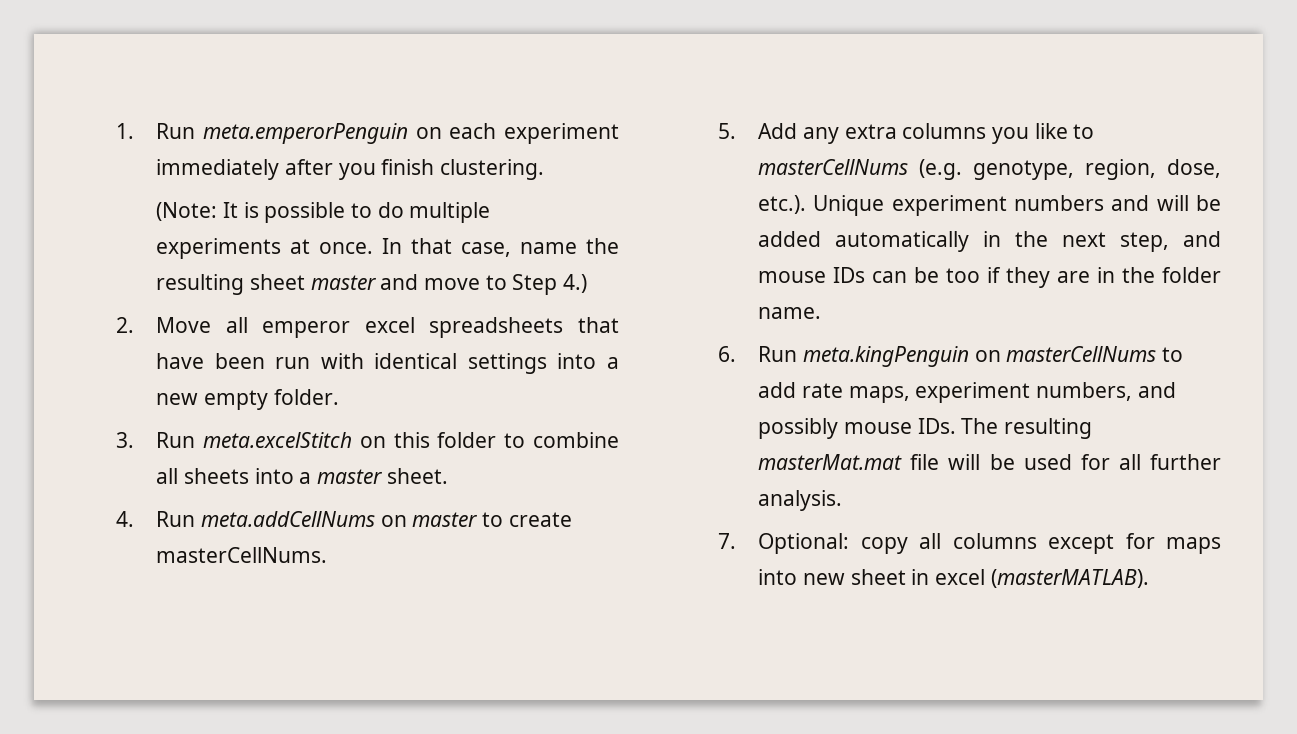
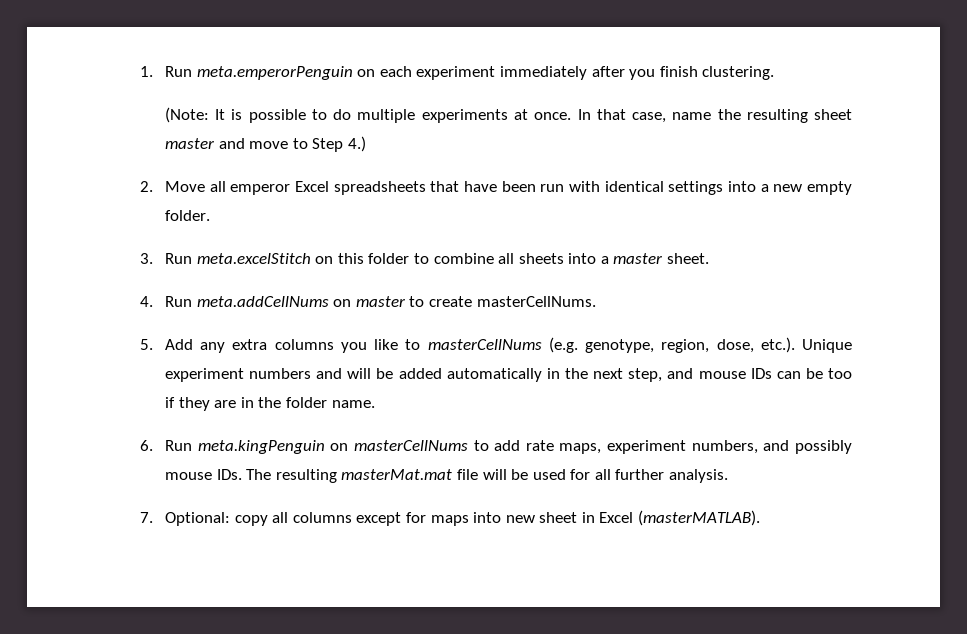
- 2. Move all emperor excel spreadsheets that have been run with identical settings into a new empty folder.
+ 2. Move all emperor Excel spreadsheets that have been run with identical settings into a new empty folder.
- 7. Optional: copy all columns except for maps into new sheet in excel (masterMATLAB).
+ 7. Optional: copy all columns except for maps into new sheet in Excel (masterMATLAB).

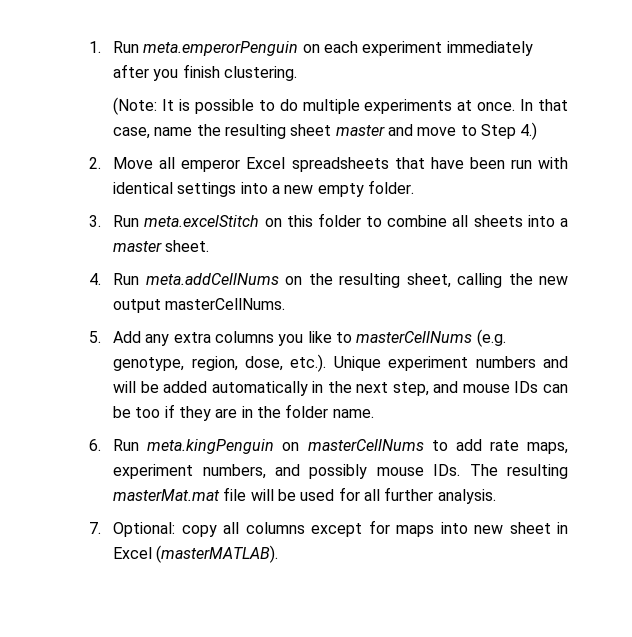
- 4. Run meta.addCellNums on master to create masterCellNums.
+ 4. Run meta.addCellNums on the resulting sheet, calling the new output masterCellNums.

